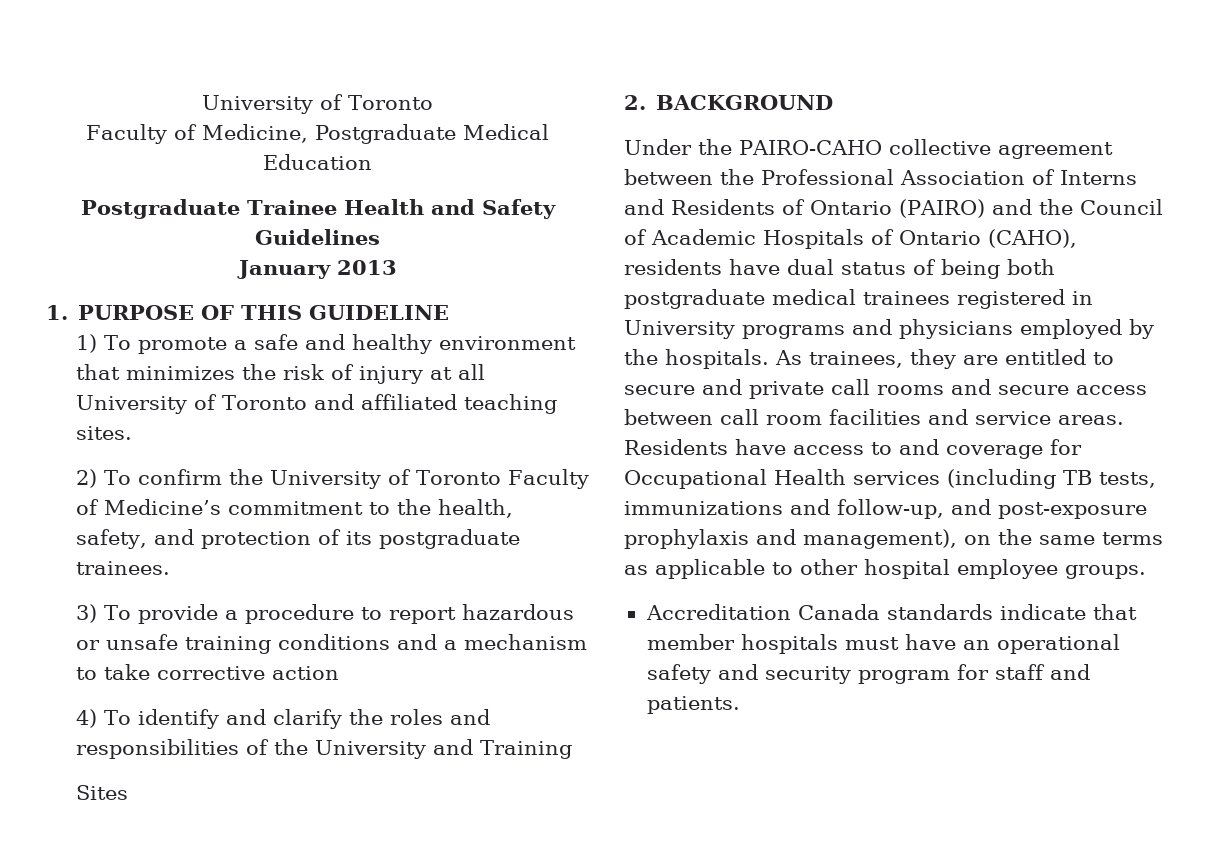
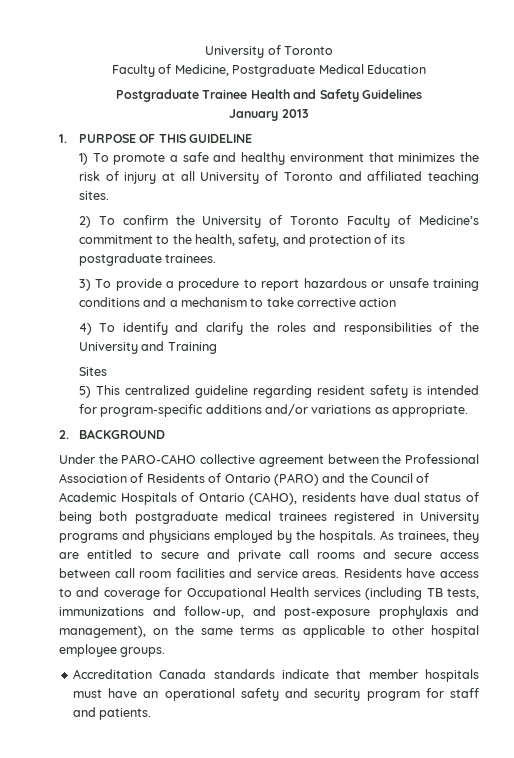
+ 5) This centralized guideline regarding resident safety is intended for program-specific additions and/or variations as appropriate.
- Under the PAIRO-CAHO collective agreement between the Professional Association of Interns and Residents of Ontario (PAIRO) and the Council of Academic Hospitals of Ontario (CAHO), residents have dual status of being both postgraduate medical trainees registered in University programs and physicians employed by the hospitals.
+ Under the PARO-CAHO collective agreement between the Professional Association of Residents of Ontario (PARO) and the Council of Academic Hospitals of Ontario (CAHO), residents have dual status of being both postgraduate medical trainees registered in University programs and physicians employed by the hospitals.

